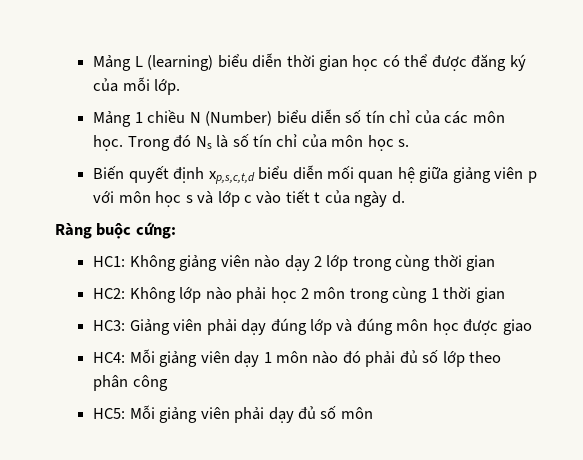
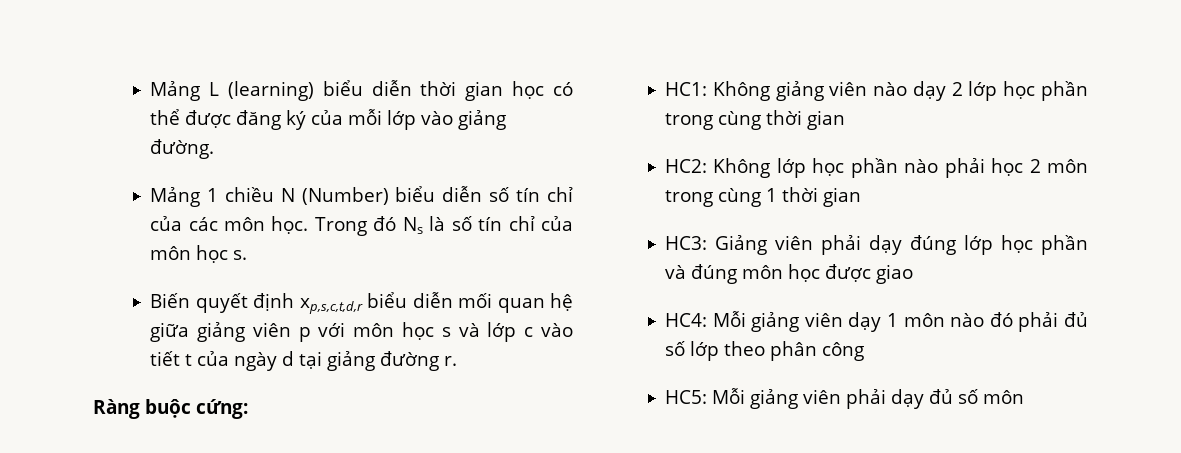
- Mảng L (learning) biểu diễn thời gian học có thể được đăng ký của mỗi lớp.
+ Mảng L (learning) biểu diễn thời gian học có thể được đăng ký của mỗi lớp vào giảng đường.
- Biến quyết định xp,s,c,t,d biểu diễn mối quan hệ giữa giảng viên p với môn học s và lớp c vào tiết t của ngày d.
+ Biến quyết định xp,s,c,t,d,r biểu diễn mối quan hệ giữa giảng viên p với môn học s và lớp c vào tiết t của ngày d tại giảng đường r.
- HC1: Không giảng viên nào dạy 2 lớp trong cùng thời gian
+ HC1: Không giảng viên nào dạy 2 lớp học phần trong cùng thời gian
- HC2: Không lớp nào phải học 2 môn trong cùng 1 thời gian
+ HC2: Không lớp học phần nào phải học 2 môn trong cùng 1 thời gian
- HC3: Giảng viên phải dạy đúng lớp và đúng môn học được giao
+ HC3: Giảng viên phải dạy đúng lớp học phần và đúng môn học được giao

